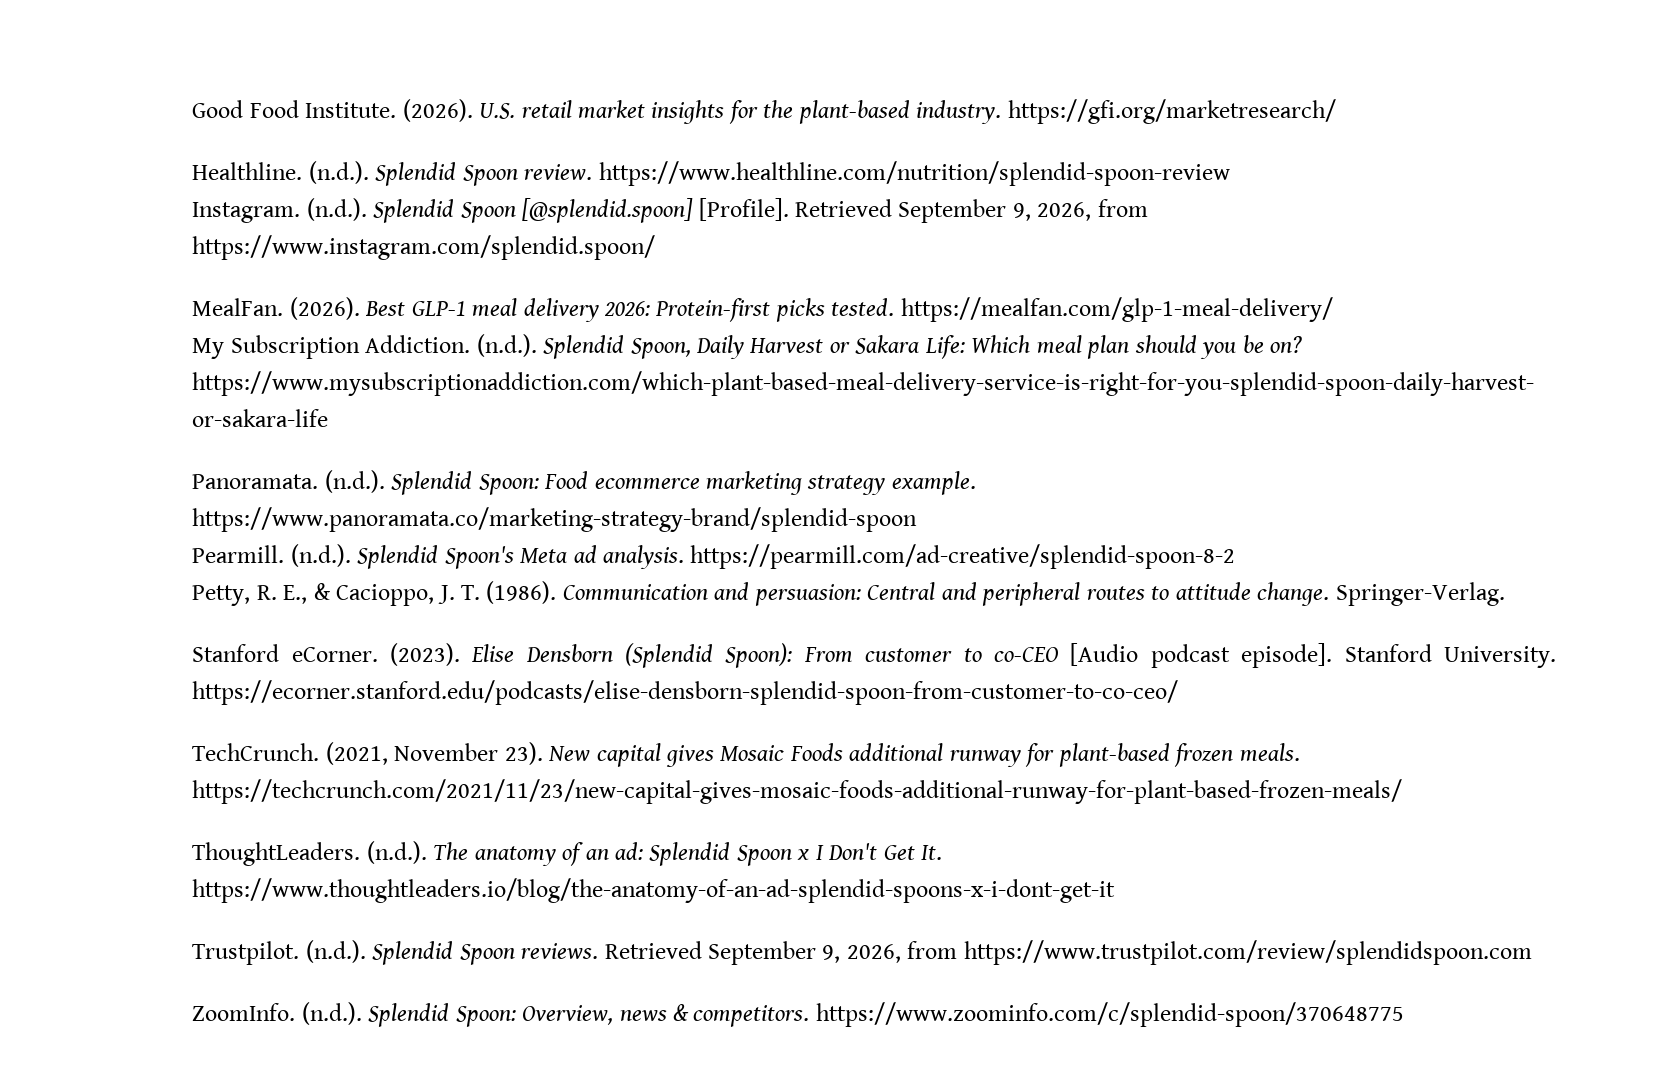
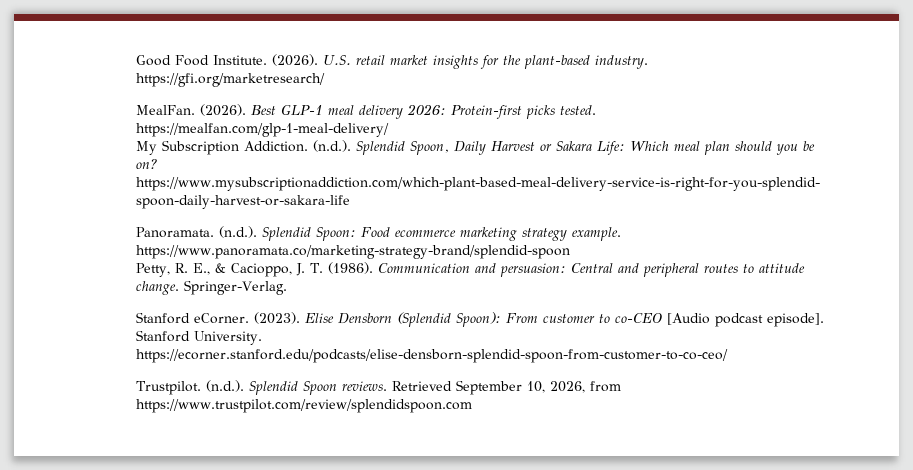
- Healthline. (n.d.). Splendid Spoon review. https://www.healthline.com/nutrition/splendid-spoon-review
- Instagram. (n.d.). Splendid Spoon [@splendid.spoon] [Profile]. Retrieved September 9, 2026, from https://www.instagram.com/splendid.spoon/
- Pearmill. (n.d.). Splendid Spoon's Meta ad analysis. https://pearmill.com/ad-creative/splendid-spoon-8-2
- TechCrunch. (2021, November 23). New capital gives Mosaic Foods additional runway for plant-based frozen meals. https://techcrunch.com/2021/11/23/new-capital-gives-mosaic-foods-additional-runway-for-plant-based-frozen-meals/
- ThoughtLeaders. (n.d.). The anatomy of an ad: Splendid Spoon x I Don't Get It. https://www.thoughtleaders.io/blog/the-anatomy-of-an-ad-splendid-spoons-x-i-dont-get-it
- Retrieved September 9, 2026, from https://www.trustpilot.com/review/splendidspoon.com
+ Retrieved September 10, 2026, from https://www.trustpilot.com/review/splendidspoon.com
- ZoomInfo. (n.d.). Splendid Spoon: Overview, news & competitors. https://www.zoominfo.com/c/splendid-spoon/370648775

